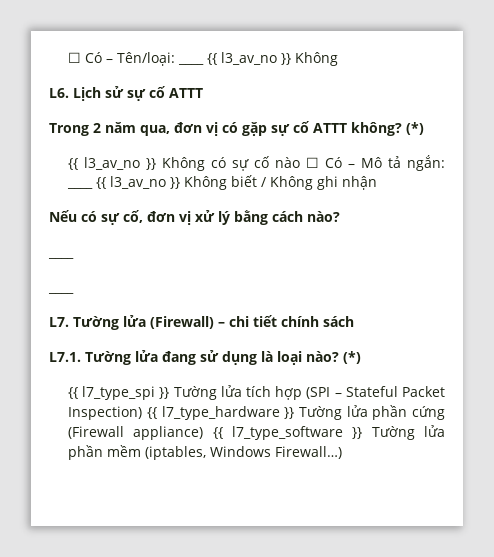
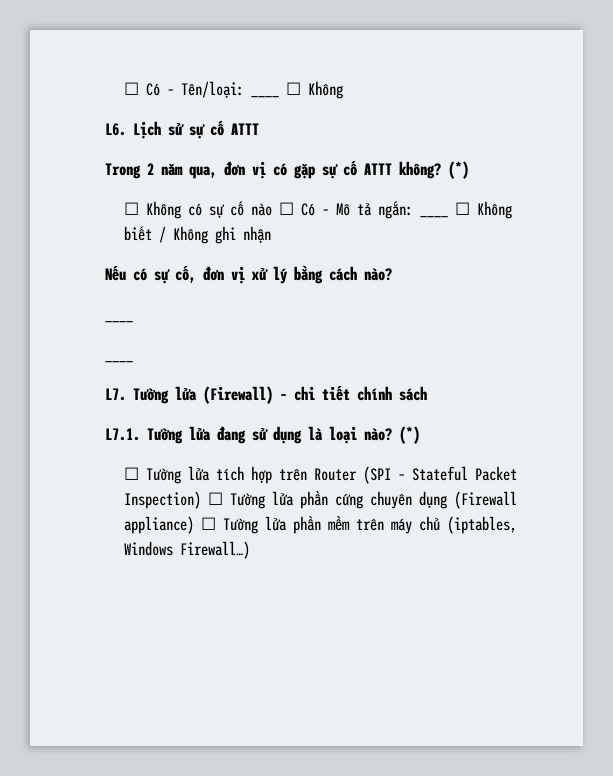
- ☐ Có – Tên/loại: ____ {{ l3_av_no }} Không
+ ☐ Có – Tên/loại: ____ ☐ Không
- {{ l3_av_no }} Không có sự cố nào ☐ Có – Mô tả ngắn: ____ {{ l3_av_no }} Không biết / Không ghi nhận
+ ☐ Không có sự cố nào ☐ Có – Mô tả ngắn: ____ ☐ Không biết / Không ghi nhận
- {{ l7_type_spi }} Tường lửa tích hợp (SPI – Stateful Packet Inspection) {{ l7_type_hardware }} Tường lửa phần cứng (Firewall appliance) {{ l7_type_software }} Tường lửa phần mềm (iptables, Windows Firewall…)
+ ☐ Tường lửa tích hợp trên Router (SPI – Stateful Packet Inspection) ☐ Tường lửa phần cứng chuyên dụng (Firewall appliance) ☐ Tường lửa phần mềm trên máy chủ (iptables, Windows Firewall…)

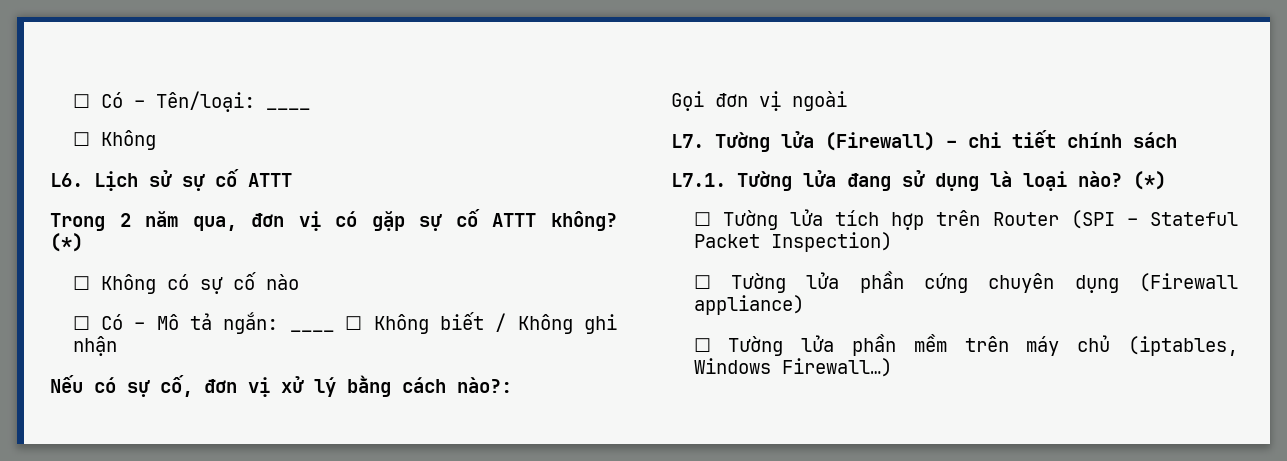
- ☐ Có – Tên/loại: ____ ☐ Không
+ ☐ Có – Tên/loại: ____
+ ☐ Không
- ☐ Không có sự cố nào ☐ Có – Mô tả ngắn: ____ ☐ Không biết / Không ghi nhận
+ ☐ Không có sự cố nào
+ ☐ Có – Mô tả ngắn: ____ ☐ Không biết / Không ghi nhận
- Nếu có sự cố, đơn vị xử lý bằng cách nào?
- ____
- ____
+ Nếu có sự cố, đơn vị xử lý bằng cách nào?:
+ Gọi đơn vị ngoài
- ☐ Tường lửa tích hợp trên Router (SPI – Stateful Packet Inspection) ☐ Tường lửa phần cứng chuyên dụng (Firewall appliance) ☐ Tường lửa phần mềm trên máy chủ (iptables, Windows Firewall…)
+ ☐ Tường lửa tích hợp trên Router (SPI – Stateful Packet Inspection)
+ ☐ Tường lửa phần cứng chuyên dụng (Firewall appliance)
+ ☐ Tường lửa phần mềm trên máy chủ (iptables, Windows Firewall…)

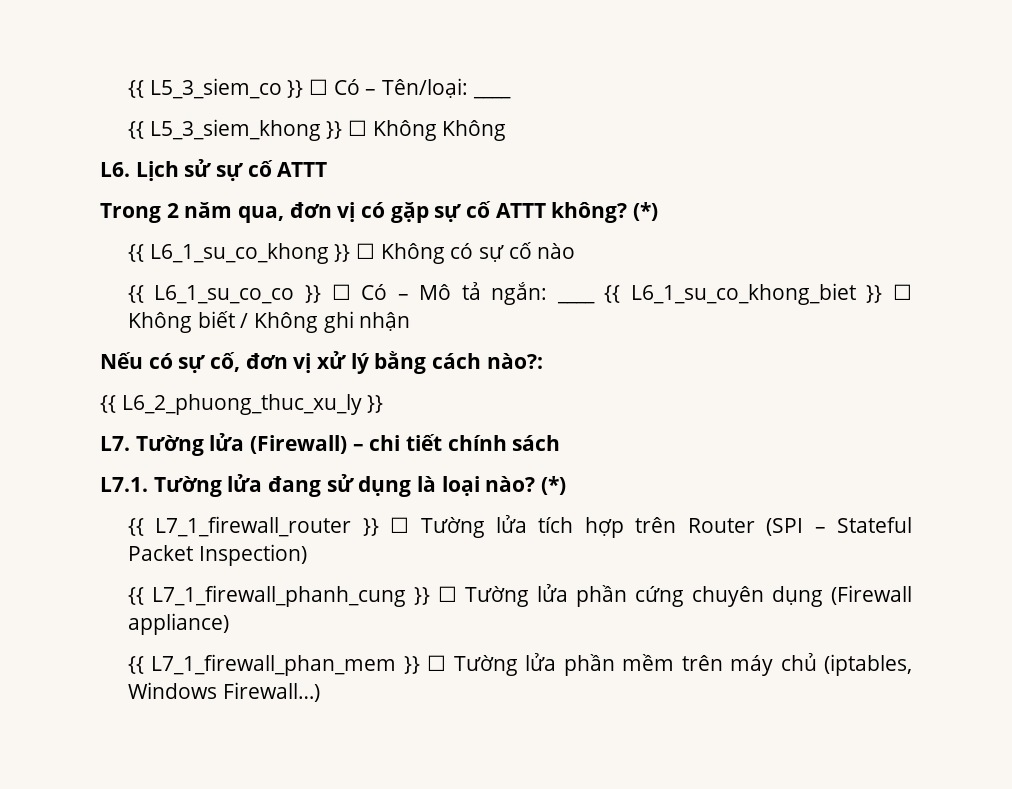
- ☐ Có – Tên/loại: ____
- ☐ Không
+ {{ L5_3_siem_co }} ☐ Có – Tên/loại: ____
+ {{ L5_3_siem_khong }} ☐ Không Không
- ☐ Không có sự cố nào
+ {{ L6_1_su_co_khong }} ☐ Không có sự cố nào
- ☐ Có – Mô tả ngắn: ____ ☐ Không biết / Không ghi nhận
+ {{ L6_1_su_co_co }} ☐ Có – Mô tả ngắn: ____ {{ L6_1_su_co_khong_biet }} ☐ Không biết / Không ghi nhận
- Gọi đơn vị ngoài
+ {{ L6_2_phuong_thuc_xu_ly }}
- ☐ Tường lửa tích hợp trên Router (SPI – Stateful Packet Inspection)
+ {{ L7_1_firewall_router }} ☐ Tường lửa tích hợp trên Router (SPI – Stateful Packet Inspection)
- ☐ Tường lửa phần cứng chuyên dụng (Firewall appliance)
+ {{ L7_1_firewall_phanh_cung }} ☐ Tường lửa phần cứng chuyên dụng (Firewall appliance)
- ☐ Tường lửa phần mềm trên máy chủ (iptables, Windows Firewall…)
+ {{ L7_1_firewall_phan_mem }} ☐ Tường lửa phần mềm trên máy chủ (iptables, Windows Firewall…)

